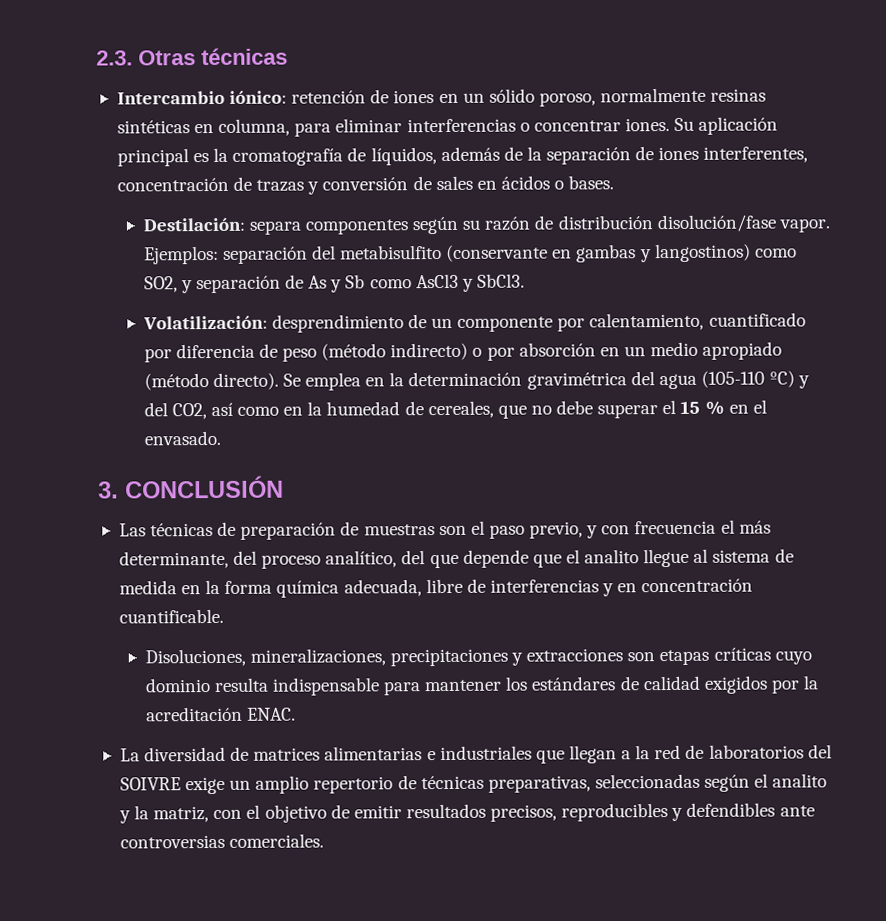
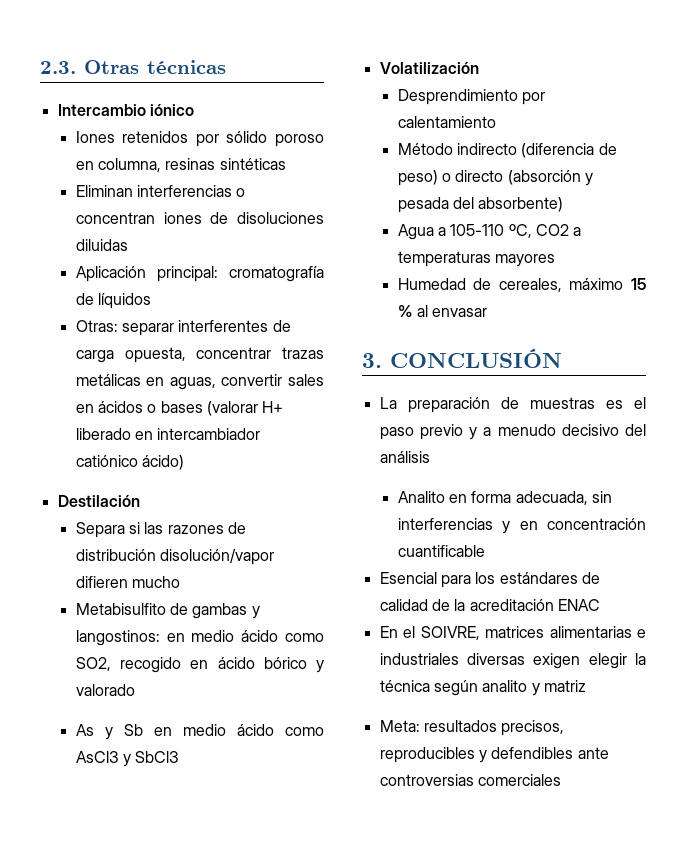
- Intercambio iónico: retención de iones en un sólido poroso, normalmente resinas sintéticas en columna, para eliminar interferencias o concentrar iones. Su aplicación principal es la cromatografía de líquidos, además de la separación de iones interferentes, concentración de trazas y conversión de sales en ácidos o bases.
- Destilación: separa componentes según su razón de distribución disolución/fase vapor. Ejemplos: separación del metabisulfito (conservante en gambas y langostinos) como SO2, y separación de As y Sb como AsCl3 y SbCl3.
- Volatilización: desprendimiento de un componente por calentamiento, cuantificado por diferencia de peso (método indirecto) o por absorción en un medio apropiado (método directo). Se emplea en la determinación gravimétrica del agua (105-110 ºC) y del CO2, así como en la humedad de cereales, que no debe superar el 15 % en el envasado.
+ Intercambio iónico
+ Iones retenidos por sólido poroso en columna, resinas sintéticas
+ Eliminan interferencias o concentran iones de disoluciones diluidas
+ Aplicación principal: cromatografía de líquidos
+ Otras: separar interferentes de carga opuesta, concentrar trazas metálicas en aguas, convertir sales en ácidos o bases (valorar H+ liberado en intercambiador catiónico ácido)
+ Destilación
+ Separa si las razones de distribución disolución/vapor difieren mucho
+ Metabisulfito de gambas y langostinos: en medio ácido como SO2, recogido en ácido bórico y valorado
+ As y Sb en medio ácido como AsCl3 y SbCl3
+ Volatilización
+ Desprendimiento por calentamiento
+ Método indirecto (diferencia de peso) o directo (absorción y pesada del absorbente)
+ Agua a 105-110 ºC, CO2 a temperaturas mayores
+ Humedad de cereales, máximo 15 % al envasar
- Las técnicas de preparación de muestras son el paso previo, y con frecuencia el más determinante, del proceso analítico, del que depende que el analito llegue al sistema de medida en la forma química adecuada, libre de interferencias y en concentración cuantificable.
- Disoluciones, mineralizaciones, precipitaciones y extracciones son etapas críticas cuyo dominio resulta indispensable para mantener los estándares de calidad exigidos por la acreditación ENAC.
- La diversidad de matrices alimentarias e industriales que llegan a la red de laboratorios del SOIVRE exige un amplio repertorio de técnicas preparativas, seleccionadas según el analito y la matriz, con el objetivo de emitir resultados precisos, reproducibles y defendibles ante controversias comerciales.
+ La preparación de muestras es el paso previo y a menudo decisivo del análisis
+ Analito en forma adecuada, sin interferencias y en concentración cuantificable
+ Esencial para los estándares de calidad de la acreditación ENAC
+ En el SOIVRE, matrices alimentarias e industriales diversas exigen elegir la técnica según analito y matriz
+ Meta: resultados precisos, reproducibles y defendibles ante controversias comerciales

